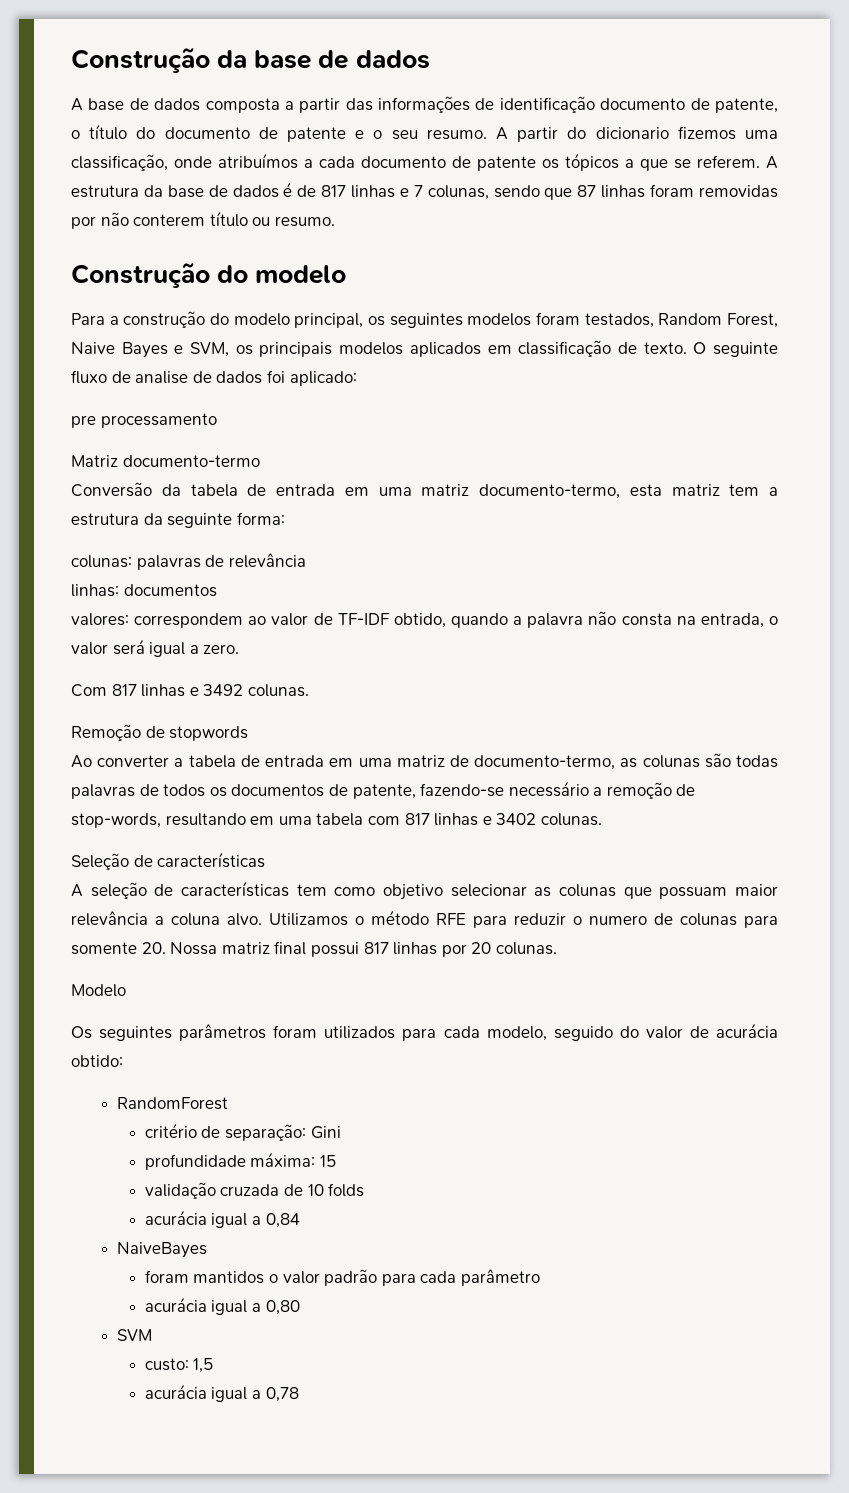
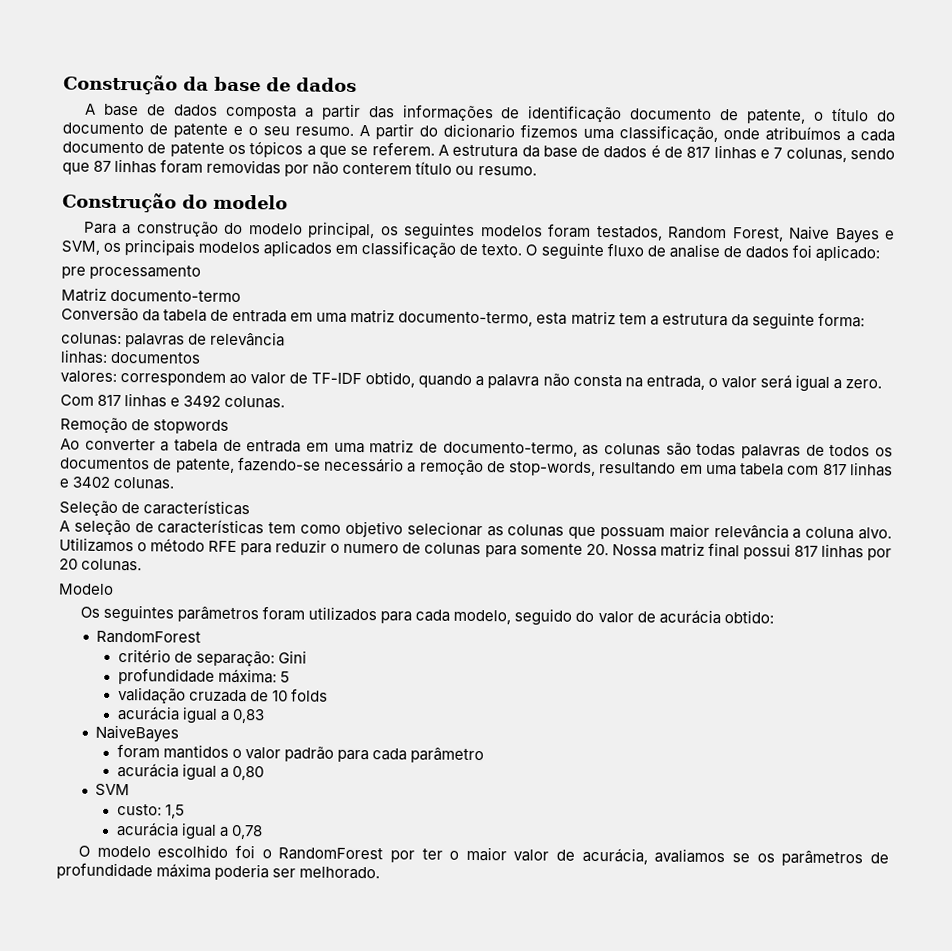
- profundidade máxima: 15
+ profundidade máxima: 5
- acurácia igual a 0,84
+ acurácia igual a 0,83
+ O modelo escolhido foi o RandomForest por ter o maior valor de acurácia, avaliamos se os parâmetros de profundidade máxima poderia ser melhorado.

